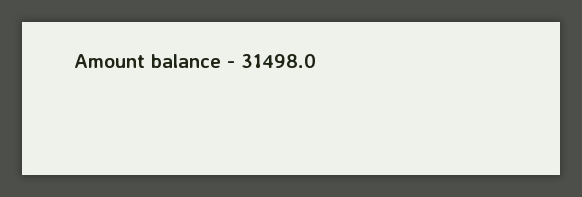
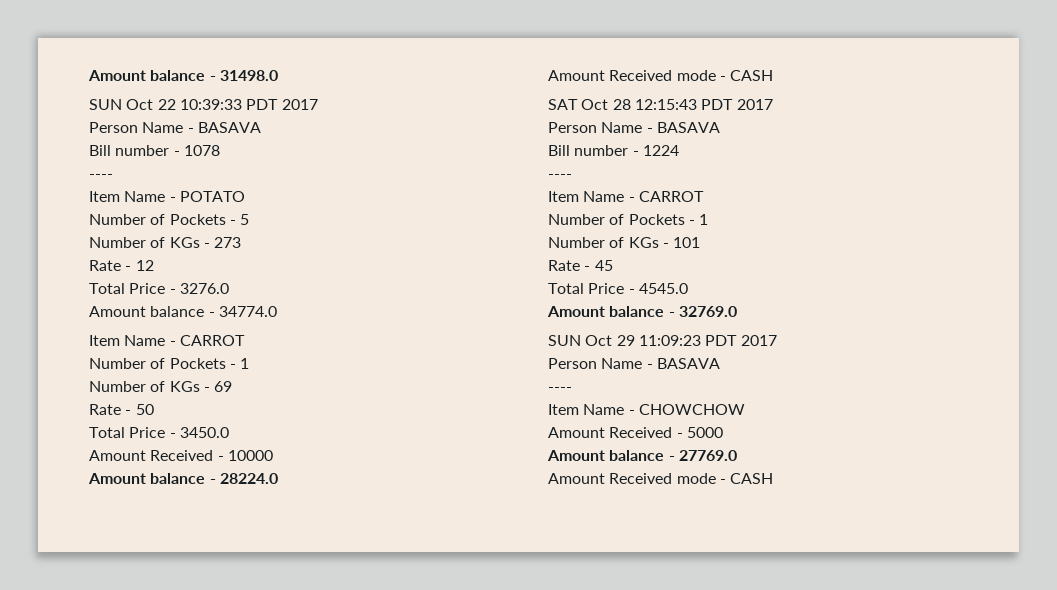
+ SUN Oct 22 10:39:33 PDT 2017
+ Person Name - BASAVA
+ Bill number - 1078
+ ----
+ Item Name - POTATO
+ Number of Pockets - 5
+ Number of KGs - 273
+ Rate - 12
+ Total Price - 3276.0
+ Amount balance - 34774.0
+ Item Name - CARROT
+ Number of Pockets - 1
+ Number of KGs - 69
+ Rate - 50
+ Total Price - 3450.0
+ Amount Received - 10000
+ Amount balance - 28224.0
+ Amount Received mode - CASH
+ SAT Oct 28 12:15:43 PDT 2017
+ Person Name - BASAVA
+ Bill number - 1224
+ ----
+ Item Name - CARROT
+ Number of Pockets - 1
+ Number of KGs - 101
+ Rate - 45
+ Total Price - 4545.0
+ Amount balance - 32769.0
+ SUN Oct 29 11:09:23 PDT 2017
+ Person Name - BASAVA
+ ----
+ Item Name - CHOWCHOW
+ Amount Received - 5000
+ Amount balance - 27769.0
+ Amount Received mode - CASH

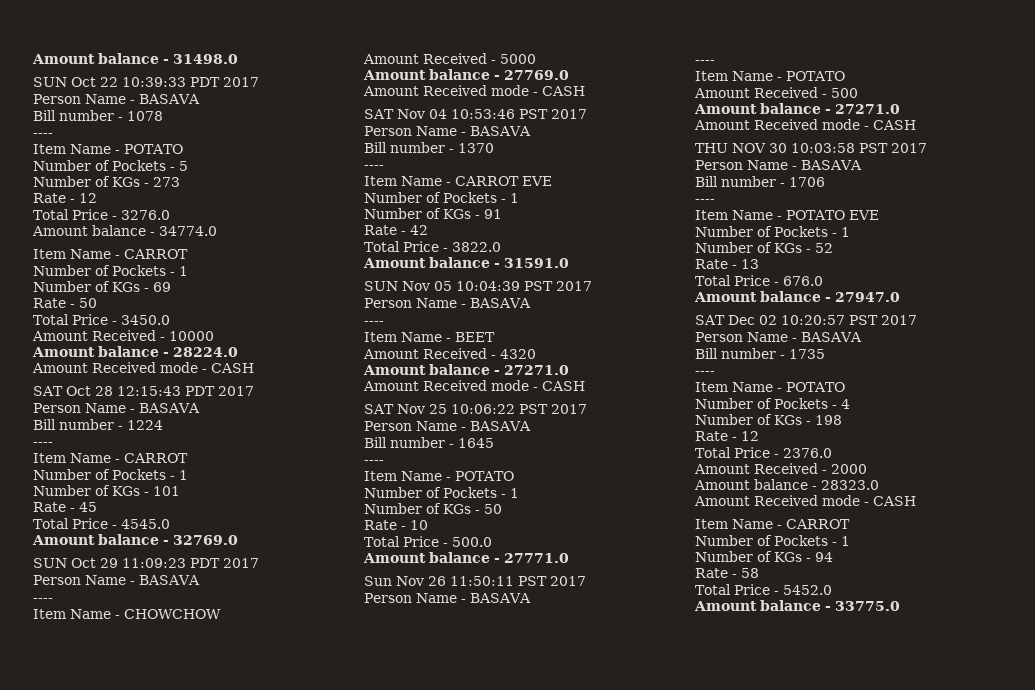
+ SAT Nov 04 10:53:46 PST 2017
+ Person Name - BASAVA
+ Bill number - 1370
+ ----
+ Item Name - CARROT EVE
+ Number of Pockets - 1
+ Number of KGs - 91
+ Rate - 42
+ Total Price - 3822.0
+ Amount balance - 31591.0
+ SUN Nov 05 10:04:39 PST 2017
+ Person Name - BASAVA
+ ----
+ Item Name - BEET
+ Amount Received - 4320
+ Amount balance - 27271.0
+ Amount Received mode - CASH
+ SAT Nov 25 10:06:22 PST 2017
+ Person Name - BASAVA
+ Bill number - 1645
+ ----
+ Item Name - POTATO
+ Number of Pockets - 1
+ Number of KGs - 50
+ Rate - 10
+ Total Price - 500.0
+ Amount balance - 27771.0
+ Sun Nov 26 11:50:11 PST 2017
+ Person Name - BASAVA
+ ----
+ Item Name - POTATO
+ Amount Received - 500
+ Amount balance - 27271.0
+ Amount Received mode - CASH
+ THU NOV 30 10:03:58 PST 2017
+ Person Name - BASAVA
+ Bill number - 1706
+ ----
+ Item Name - POTATO EVE
+ Number of Pockets - 1
+ Number of KGs - 52
+ Rate - 13
+ Total Price - 676.0
+ Amount balance - 27947.0
+ SAT Dec 02 10:20:57 PST 2017
+ Person Name - BASAVA
+ Bill number - 1735
+ ----
+ Item Name - POTATO
+ Number of Pockets - 4
+ Number of KGs - 198
+ Rate - 12
+ Total Price - 2376.0
+ Amount Received - 2000
+ Amount balance - 28323.0
+ Amount Received mode - CASH
+ Item Name - CARROT
+ Number of Pockets - 1
+ Number of KGs - 94
+ Rate - 58
+ Total Price - 5452.0
+ Amount balance - 33775.0

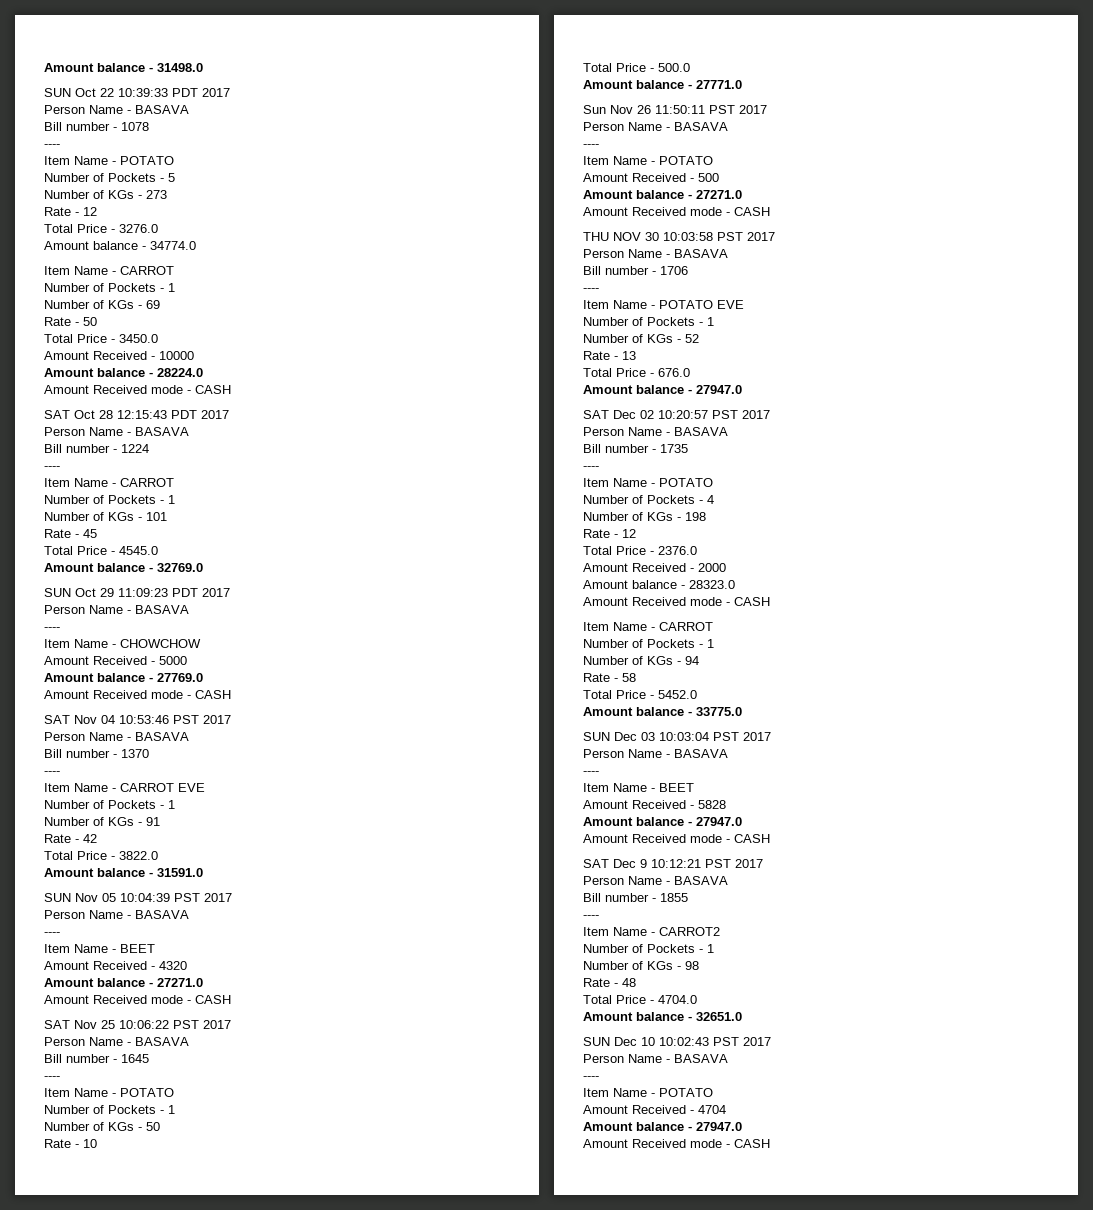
+ SUN Dec 03 10:03:04 PST 2017
+ Person Name - BASAVA
+ ----
+ Item Name - BEET
+ Amount Received - 5828
+ Amount balance - 27947.0
+ Amount Received mode - CASH
+ SAT Dec 9 10:12:21 PST 2017
+ Person Name - BASAVA
+ Bill number - 1855
+ ----
+ Item Name - CARROT2
+ Number of Pockets - 1
+ Number of KGs - 98
+ Rate - 48
+ Total Price - 4704.0
+ Amount balance - 32651.0
+ SUN Dec 10 10:02:43 PST 2017
+ Person Name - BASAVA
+ ----
+ Item Name - POTATO
+ Amount Received - 4704
+ Amount balance - 27947.0
+ Amount Received mode - CASH

